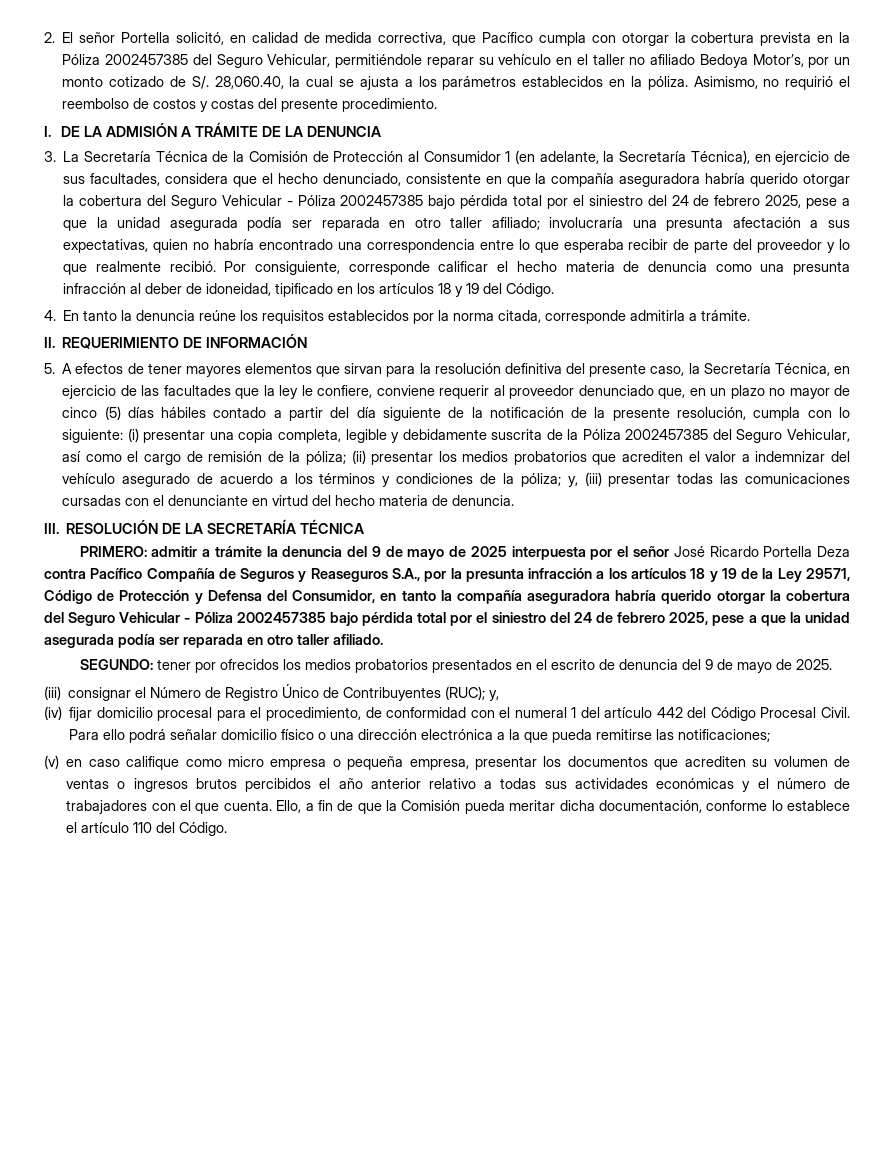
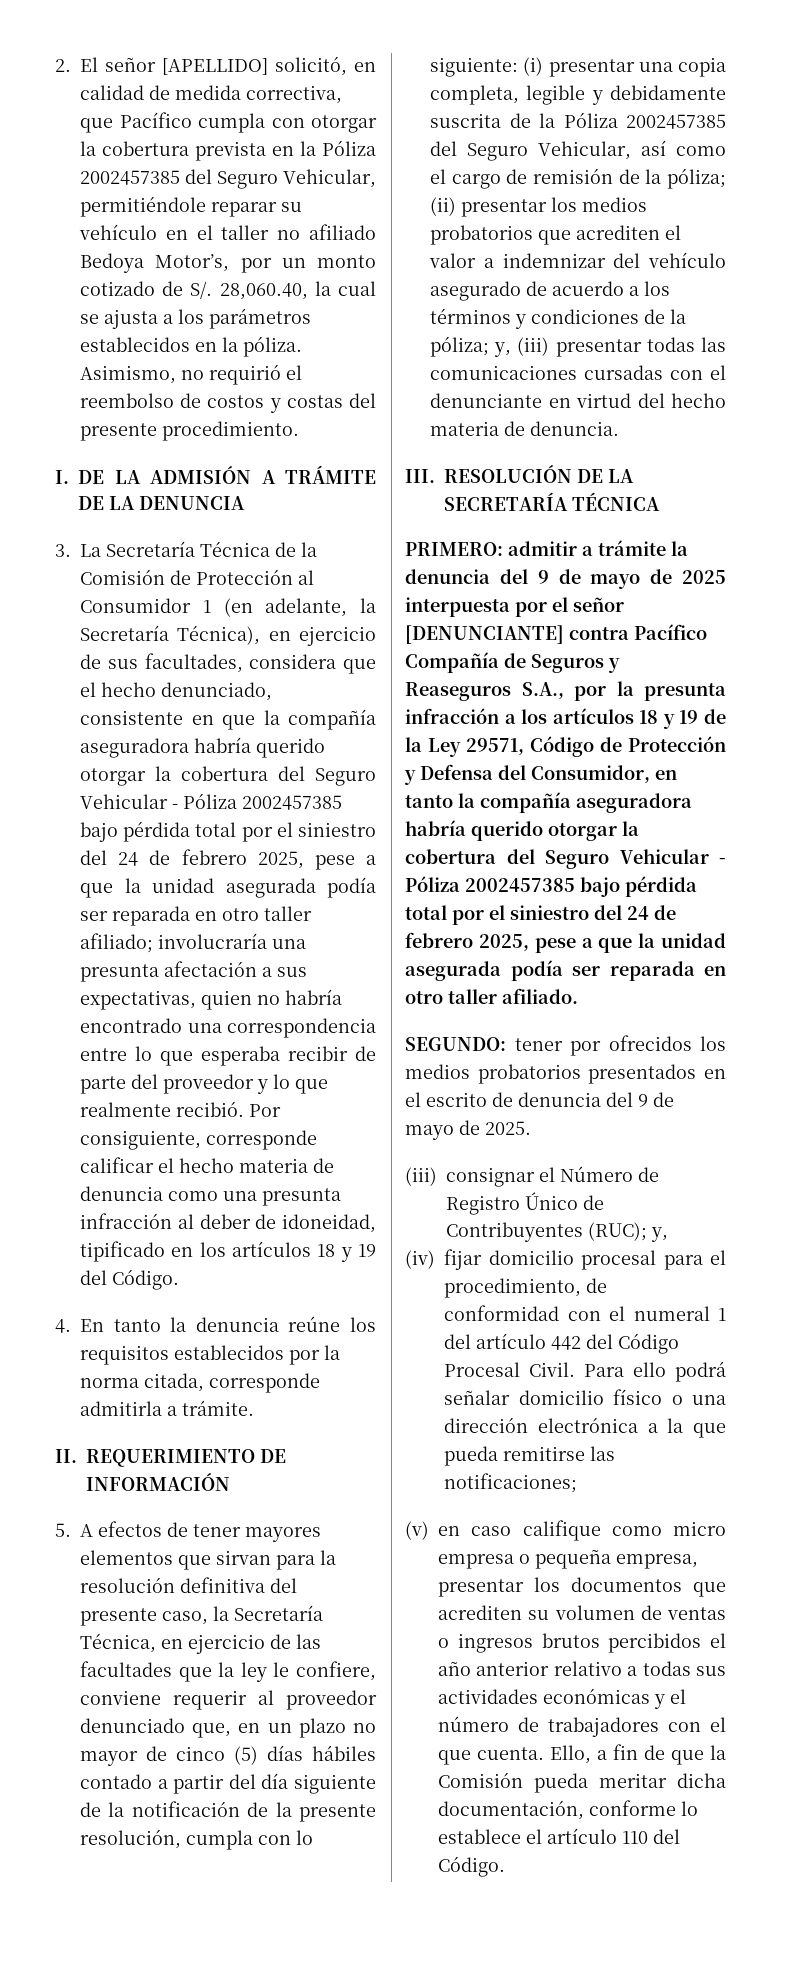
- 2. El señor Portella solicitó, en calidad de medida correctiva, que Pacífico cumpla con otorgar la cobertura prevista en la Póliza 2002457385 del Seguro Vehicular, permitiéndole reparar su vehículo en el taller no afiliado Bedoya Motor’s, por un monto cotizado de S/. 28,060.40, la cual se ajusta a los parámetros establecidos en la póliza.
+ 2. El señor [APELLIDO] solicitó, en calidad de medida correctiva, que Pacífico cumpla con otorgar la cobertura prevista en la Póliza 2002457385 del Seguro Vehicular, permitiéndole reparar su vehículo en el taller no afiliado Bedoya Motor’s, por un monto cotizado de S/. 28,060.40, la cual se ajusta a los parámetros establecidos en la póliza.
- admitir a trámite la denuncia del 9 de mayo de 2025 interpuesta por el señor José Ricardo Portella Deza contra Pacífico Compañía de Seguros y Reaseguros S.A., por la presunta infracción a los artículos 18 y 19 de la Ley 29571, Código de Protección y Defensa del Consumidor, en tanto la compañía aseguradora habría querido otorgar la cobertura del Seguro Vehicular - Póliza 2002457385 bajo pérdida total por el siniestro del 24 de febrero 2025, pese a que la unidad asegurada podía ser reparada en otro taller afiliado.
+ admitir a trámite la denuncia del 9 de mayo de 2025 interpuesta por el señor [DENUNCIANTE] contra Pacífico Compañía de Seguros y Reaseguros S.A., por la presunta infracción a los artículos 18 y 19 de la Ley 29571, Código de Protección y Defensa del Consumidor, en tanto la compañía aseguradora habría querido otorgar la cobertura del Seguro Vehicular - Póliza 2002457385 bajo pérdida total por el siniestro del 24 de febrero 2025, pese a que la unidad asegurada podía ser reparada en otro taller afiliado.

